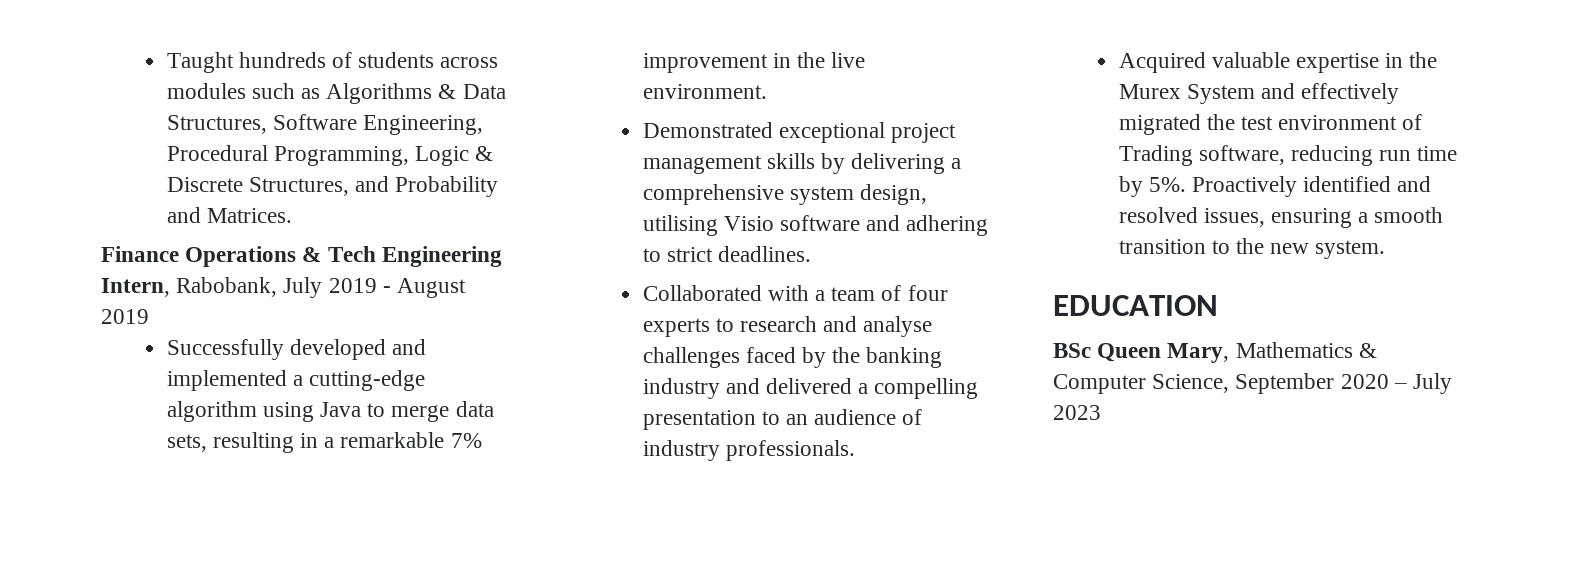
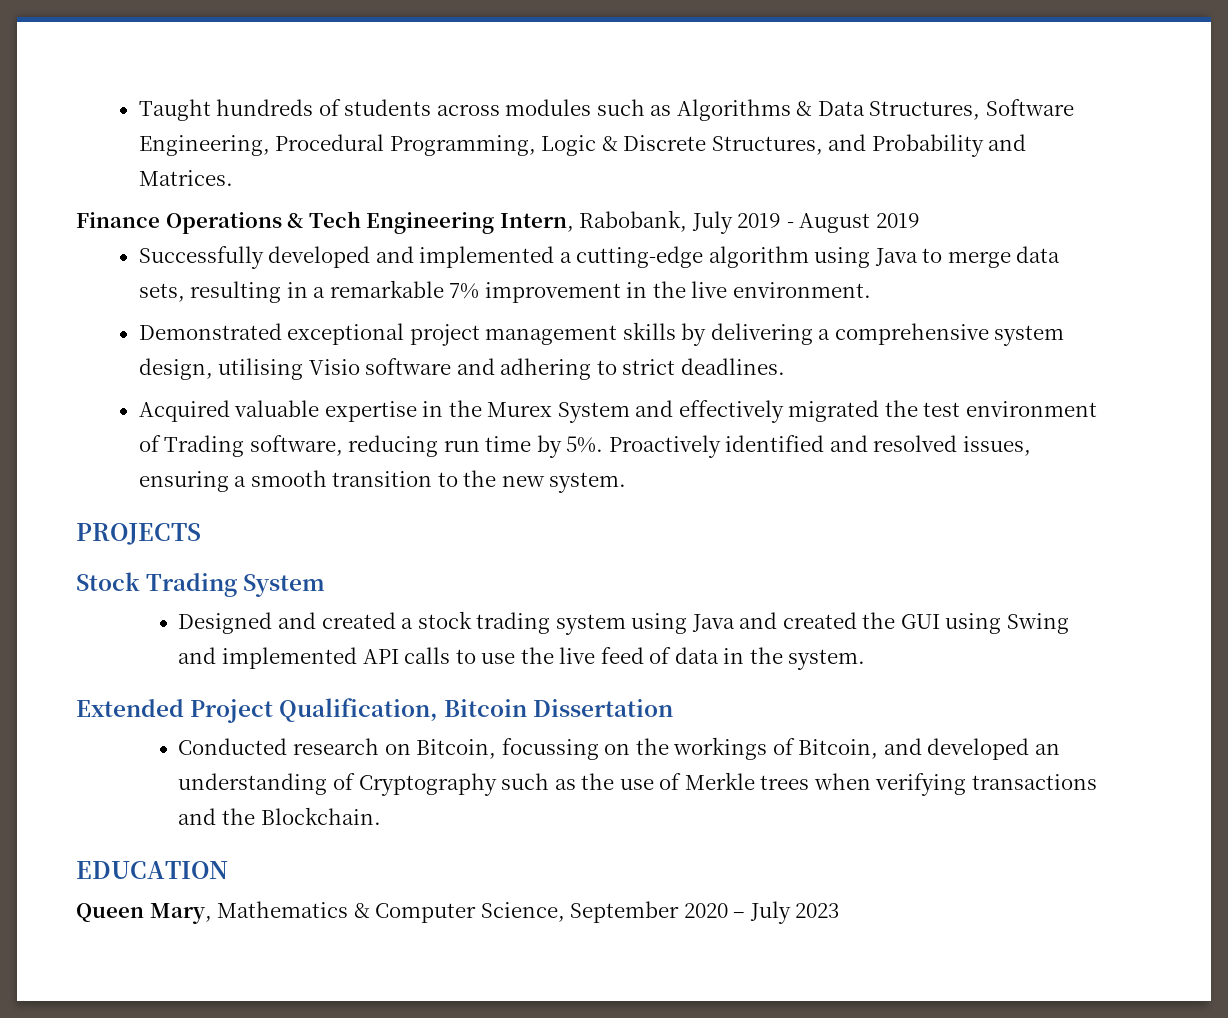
- Collaborated with a team of four experts to research and analyse challenges faced by the banking industry and delivered a compelling presentation to an audience of industry professionals.
+ PROJECTS
+ Stock Trading System
+ Designed and created a stock trading system using Java and created the GUI using Swing and implemented API calls to use the live feed of data in the system.
+ Extended Project Qualification, Bitcoin Dissertation
+ Conducted research on Bitcoin, focussing on the workings of Bitcoin, and developed an understanding of Cryptography such as the use of Merkle trees when verifying transactions and the Blockchain.
- BSc Queen Mary, Mathematics & Computer Science, September 2020 – July 2023
+ Queen Mary, Mathematics & Computer Science, September 2020 – July 2023

